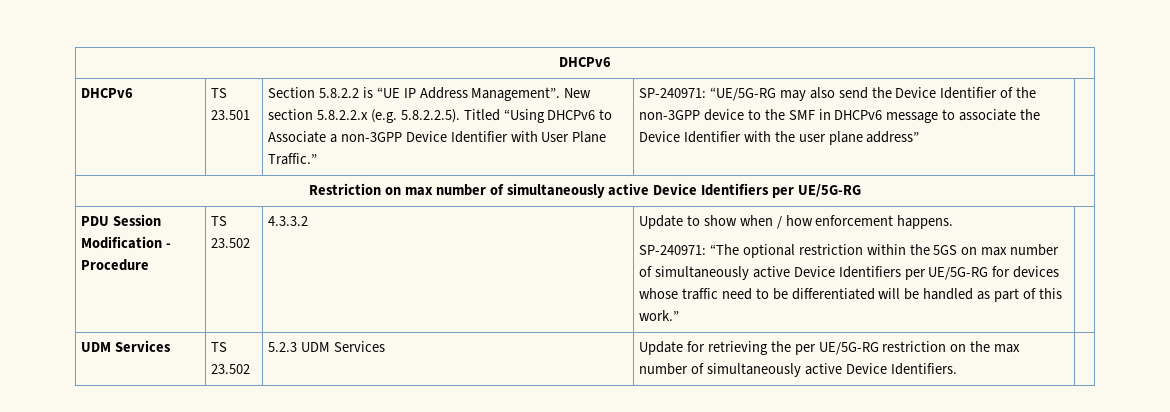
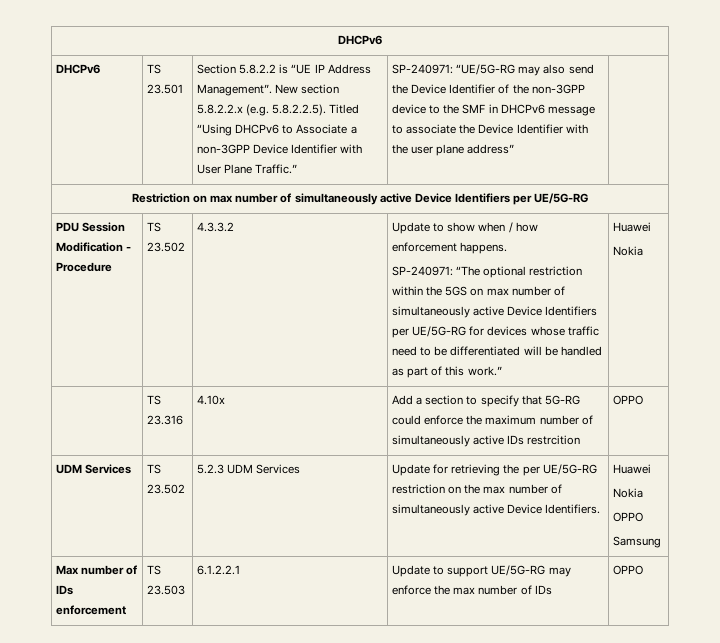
- SP-240971: “The optional restriction within the 5GS on max number of simultaneously active Device Identifiers per UE/5G-RG for devices whose traffic need to be differentiated will be handled as part of this work.”
+ SP-240971: “The optional restriction within the 5GS on max number of simultaneously active Device Identifiers per UE/5G-RG for devices whose traffic need to be differentiated will be handled as part of this work.” | Huawei
+ Nokia
+ | TS 23.316 | 4.10x | Add a section to specify that 5G-RG could enforce the maximum number of simultaneously active IDs restrcition | OPPO
- UDM Services | TS 23.502 | 5.2.3 UDM Services | Update for retrieving the per UE/5G-RG restriction on the max number of simultaneously active Device Identifiers. |
+ UDM Services | TS 23.502 | 5.2.3 UDM Services | Update for retrieving the per UE/5G-RG restriction on the max number of simultaneously active Device Identifiers. | Huawei
+ Nokia
+ OPPO
+ Samsung
+ Max number of IDs enforcement | TS 23.503 | 6.1.2.2.1 | Update to support UE/5G-RG may enforce the max number of IDs | OPPO

